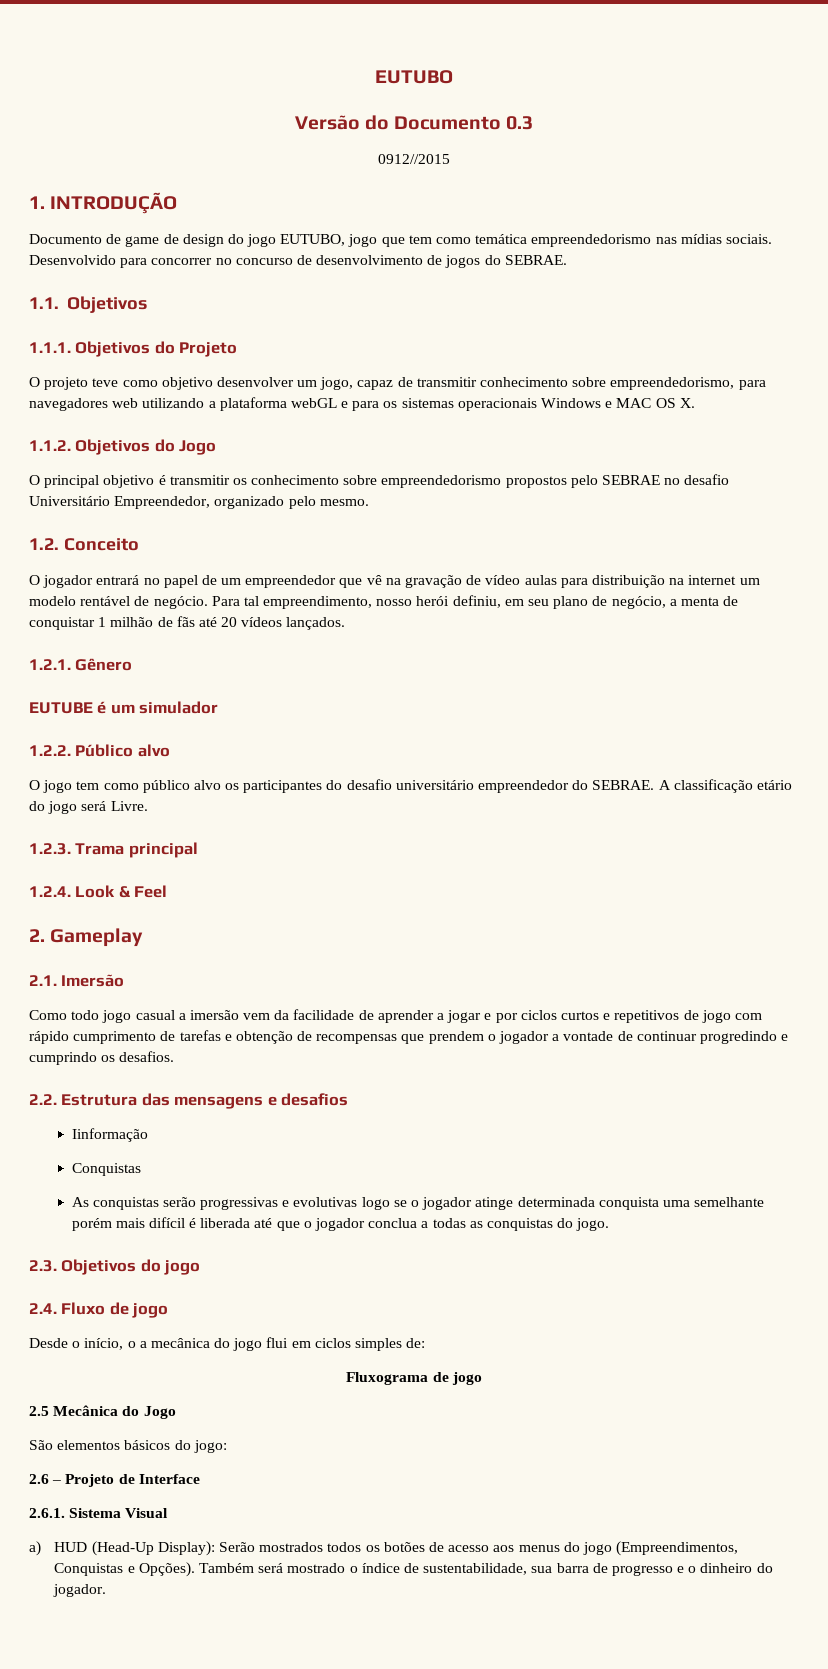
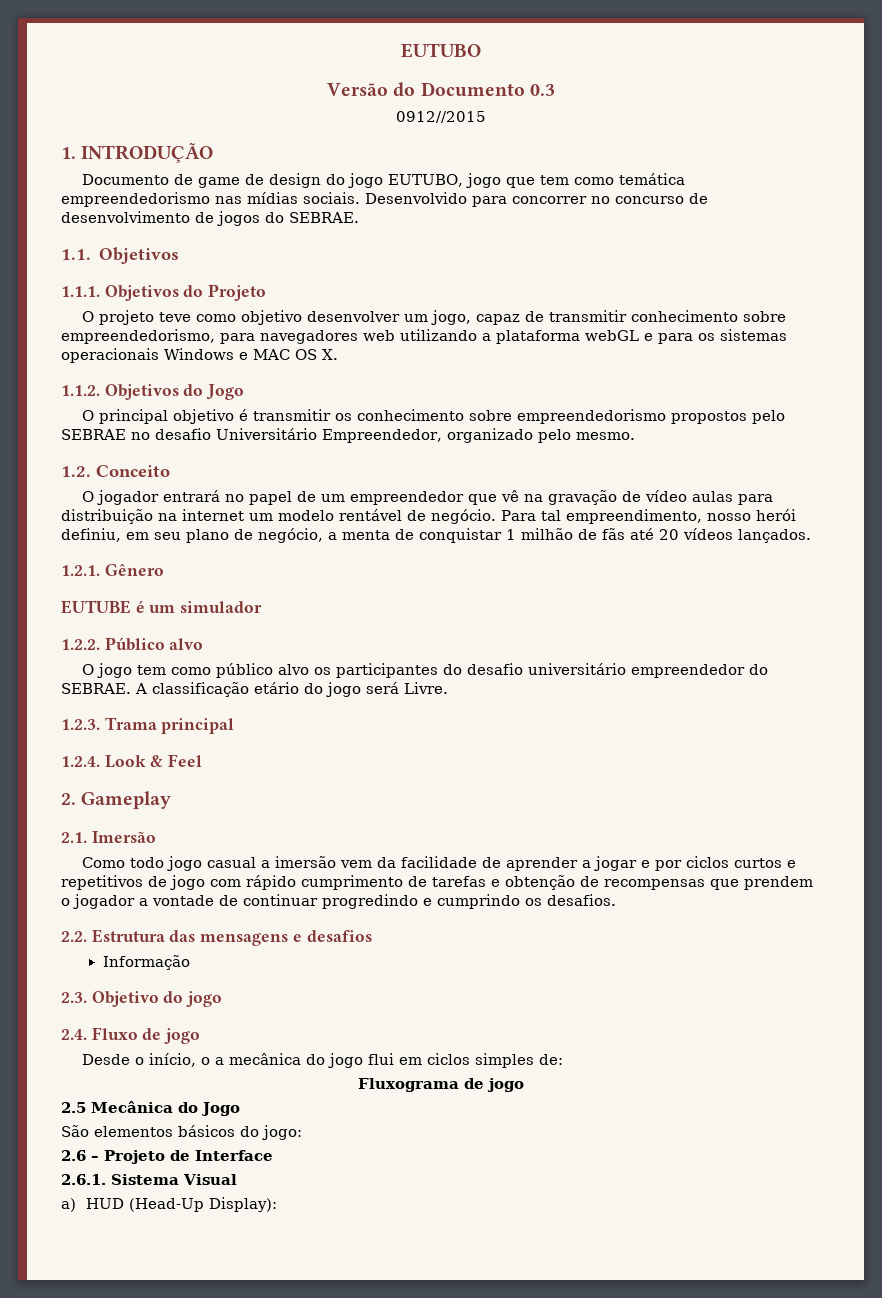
- Iinformação
- Conquistas
- As conquistas serão progressivas e evolutivas logo se o jogador atinge determinada conquista uma semelhante porém mais difícil é liberada até que o jogador conclua a todas as conquistas do jogo.
+ Informação
- 2.3. Objetivos do jogo
+ 2.3. Objetivo do jogo
- a) HUD (Head-Up Display): Serão mostrados todos os botões de acesso aos menus do jogo (Empreendimentos, Conquistas e Opções). Também será mostrado o índice de sustentabilidade, sua barra de progresso e o dinheiro do jogador.
+ a) HUD (Head-Up Display):

